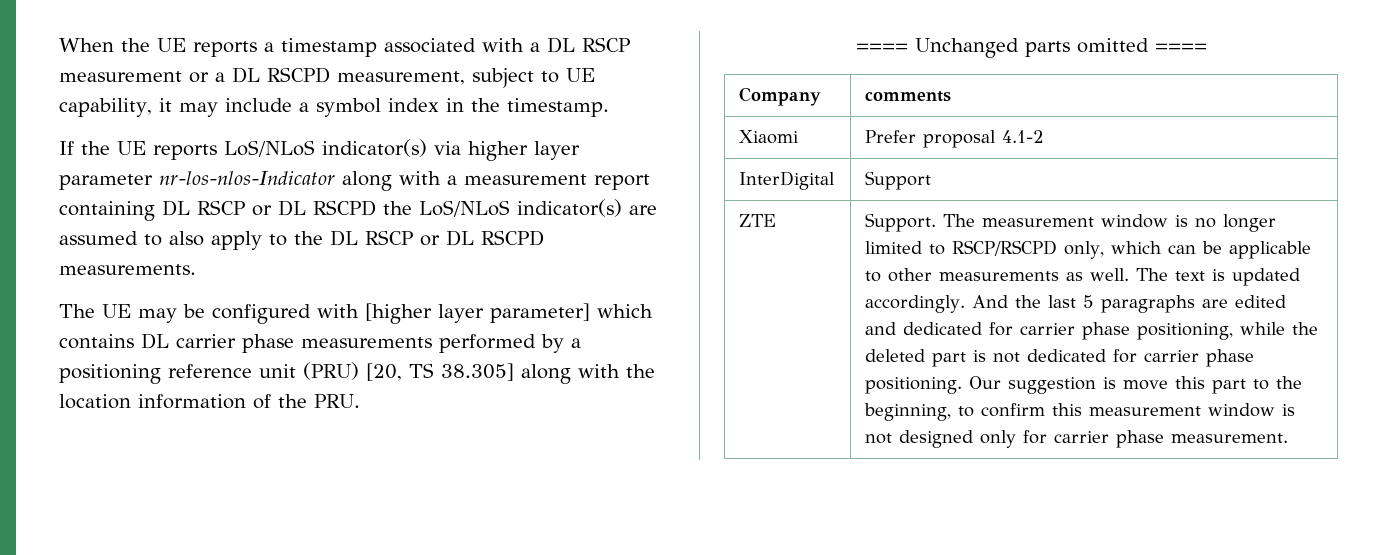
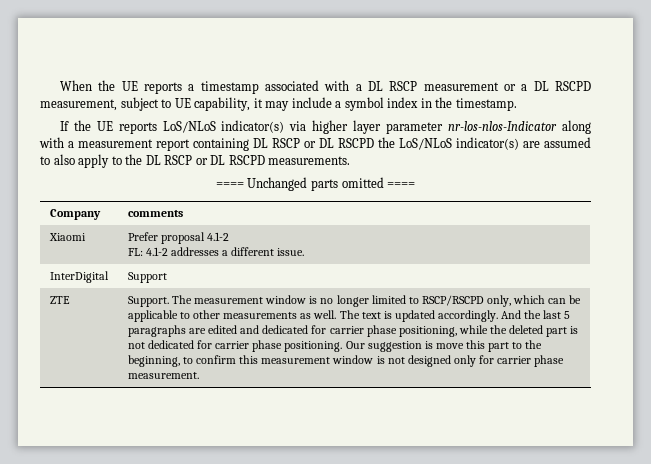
- The UE may be configured with [higher layer parameter] which contains DL carrier phase measurements performed by a positioning reference unit (PRU) [20, TS 38.305] along with the location information of the PRU.
  Xiaomi | Prefer proposal 4.1-2
+ FL: 4.1-2 addresses a different issue.

